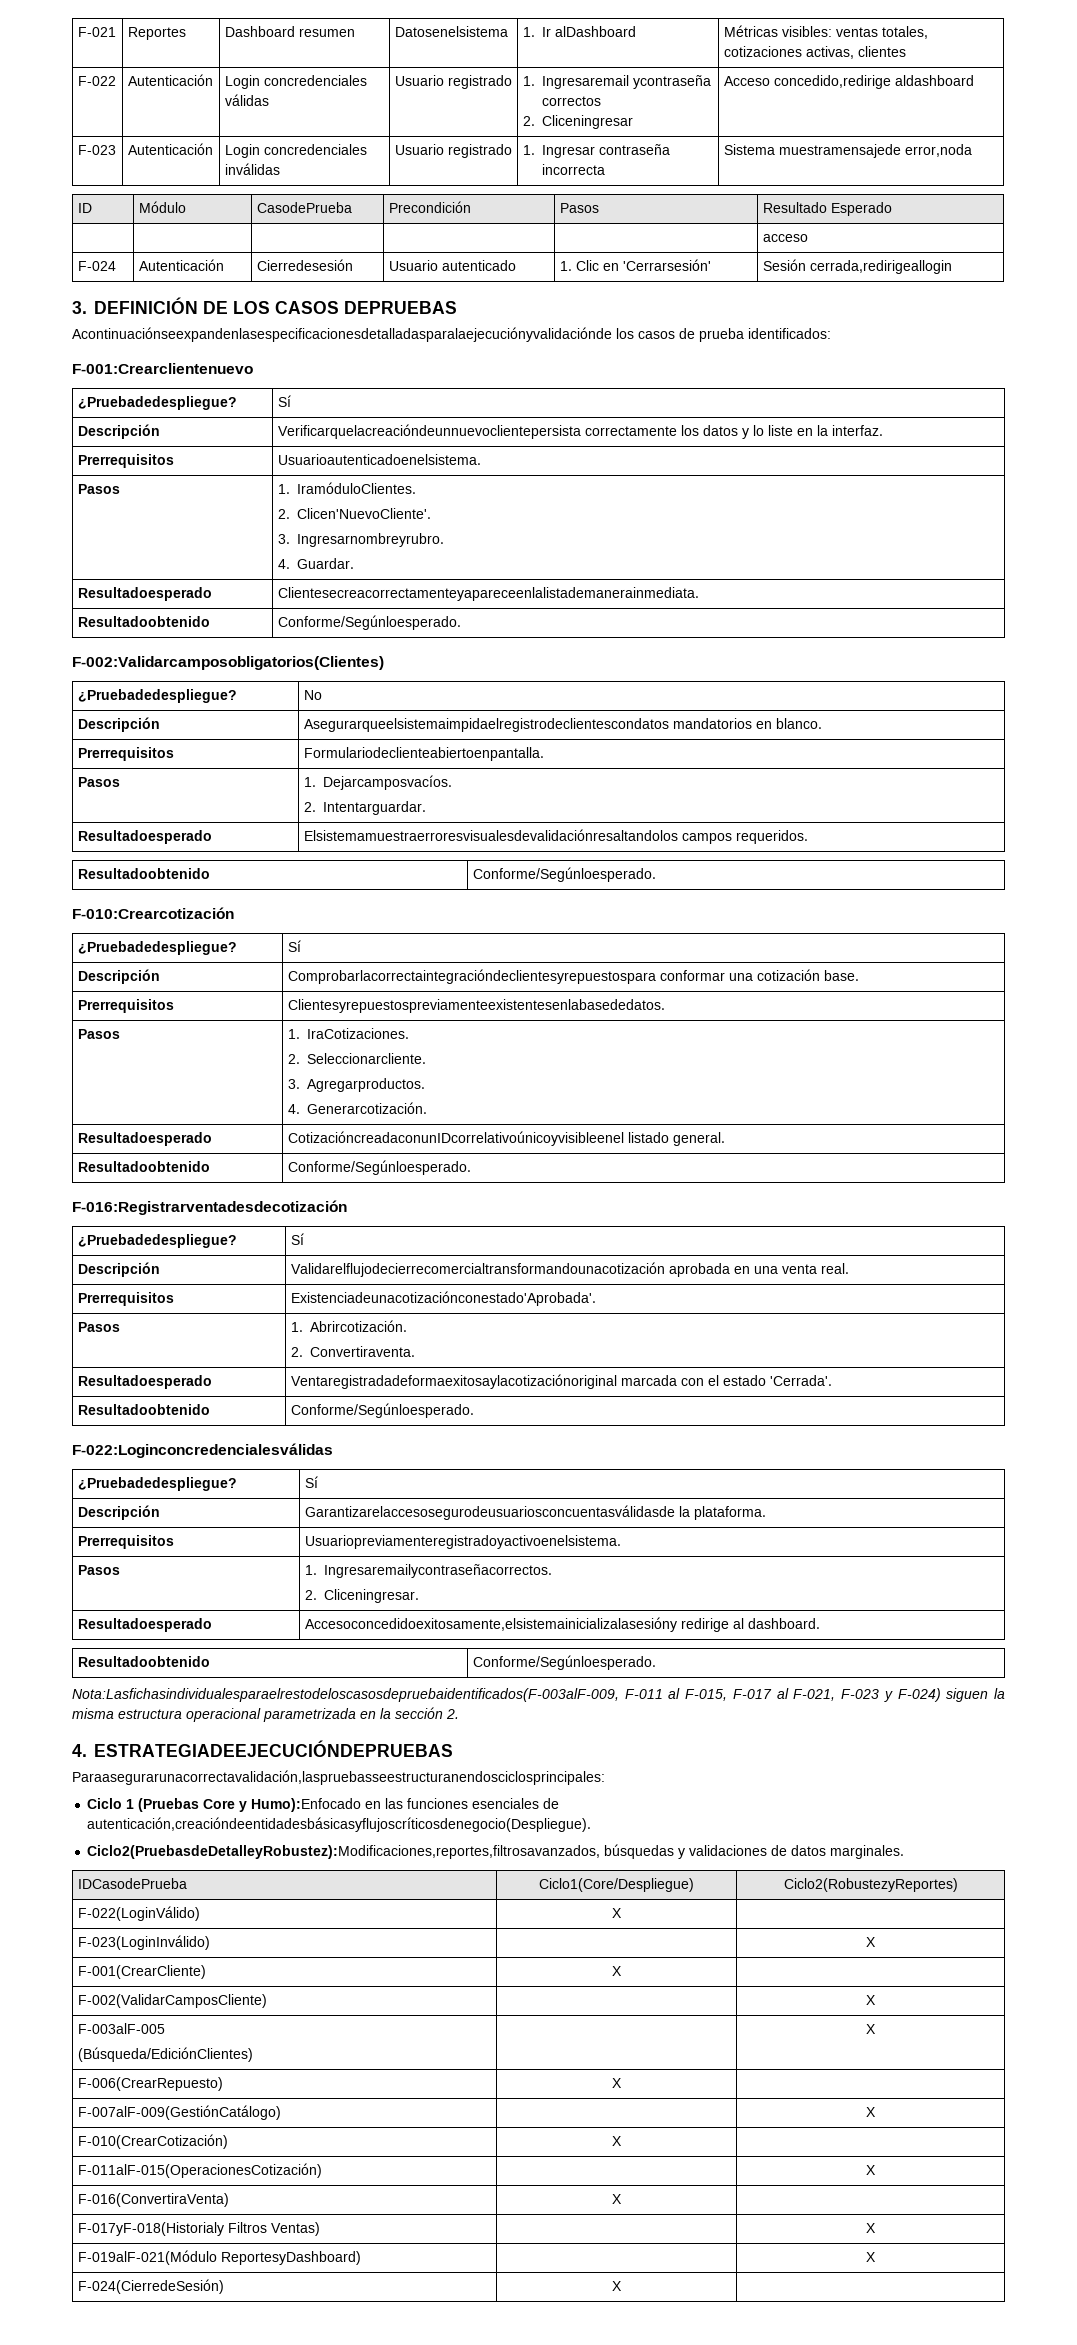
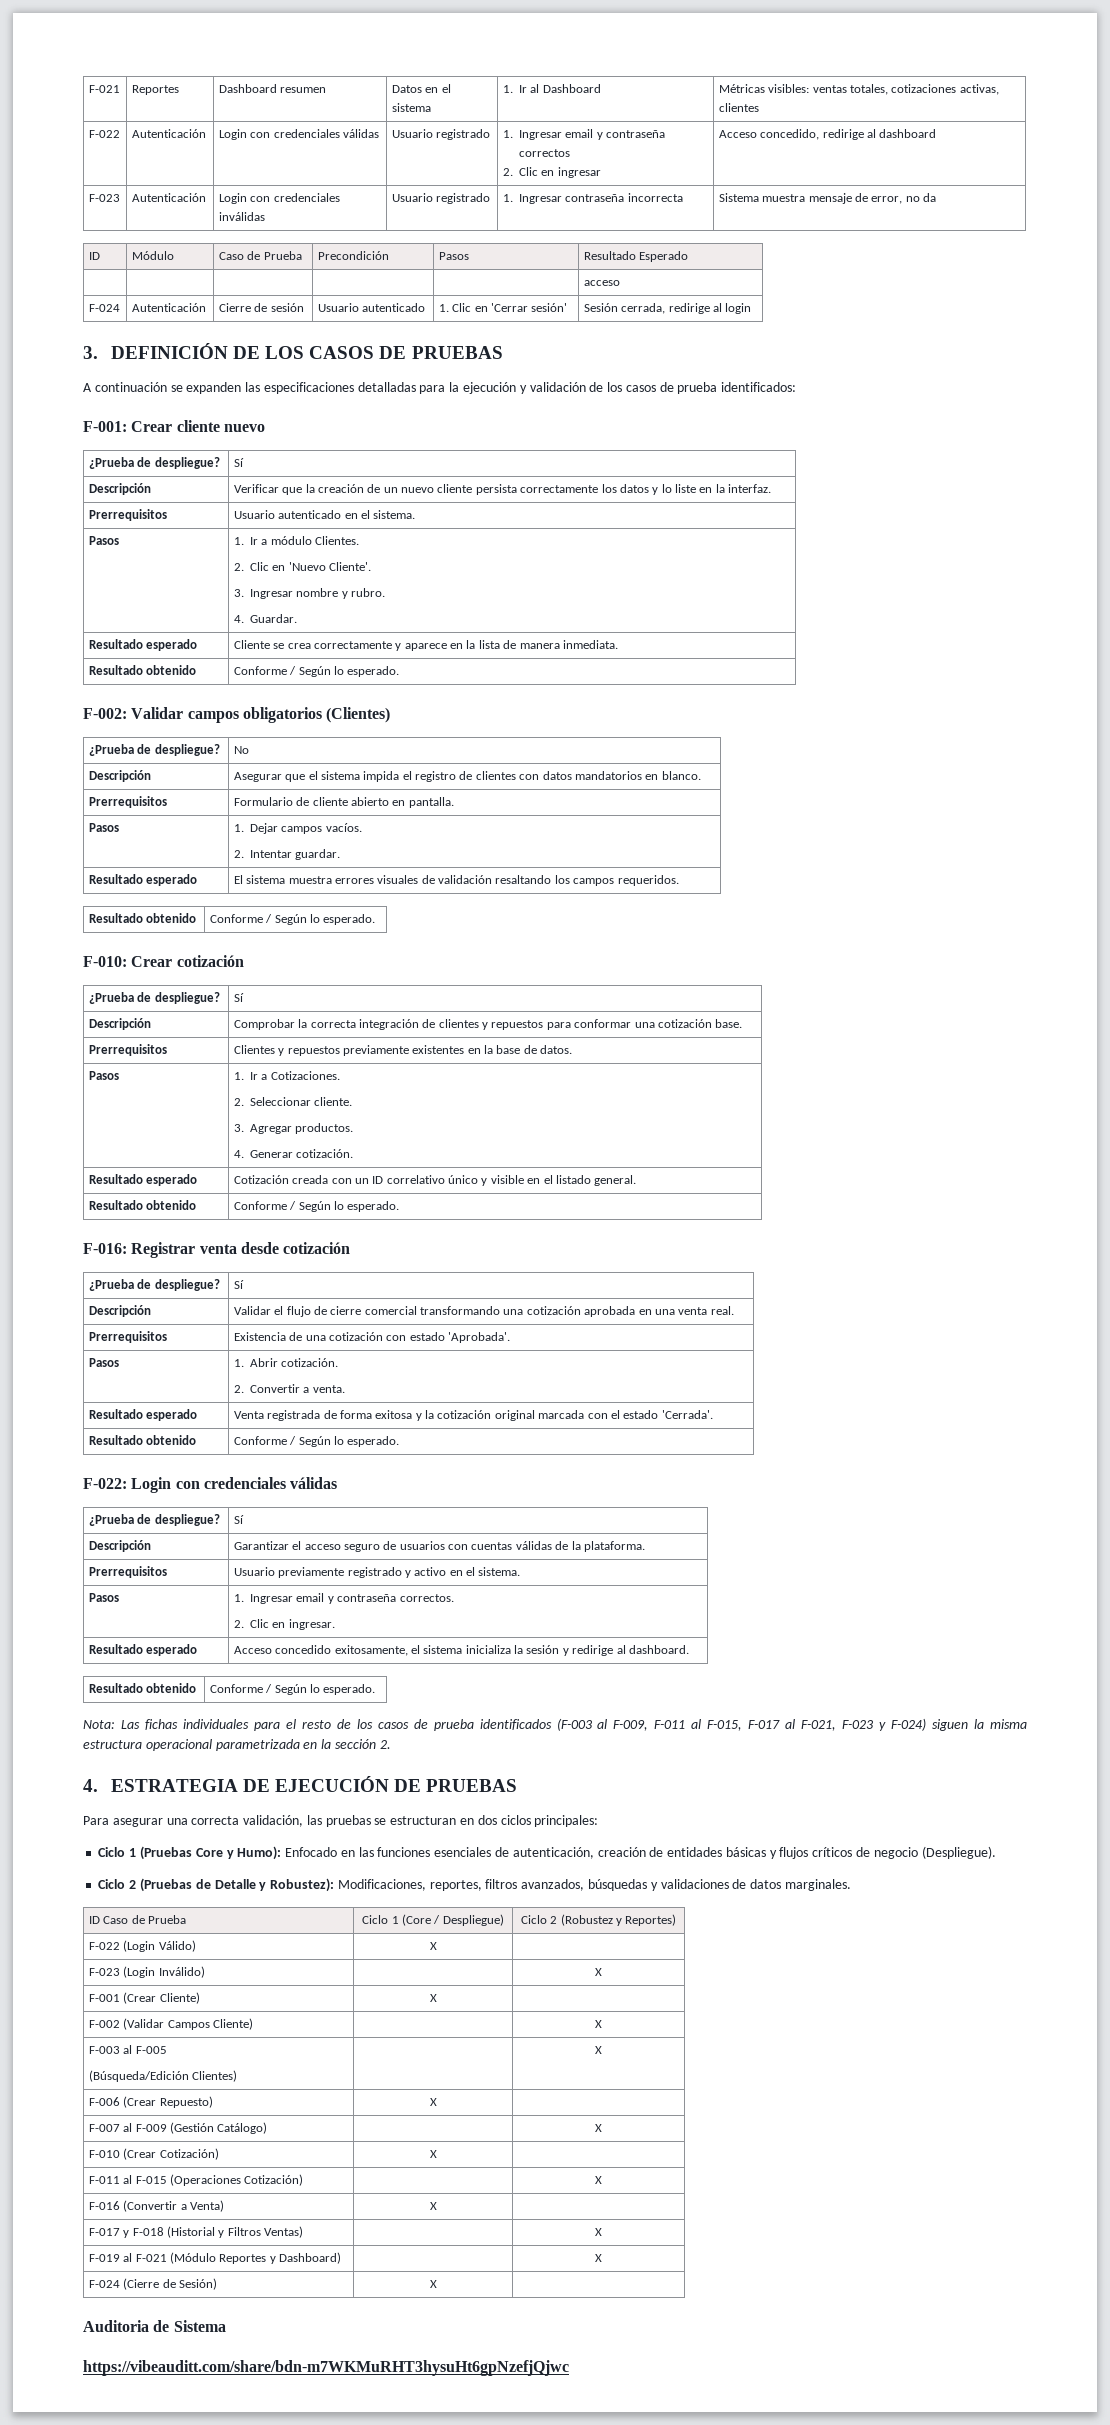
- F-021 | Reportes | Dashboard resumen | Datosenelsistema | 1. Ir alDashboard | Métricas visibles: ventas totales, cotizaciones activas, clientes
+ F-021 | Reportes | Dashboard resumen | Datos en el sistema | 1. Ir al Dashboard | Métricas visibles: ventas totales, cotizaciones activas, clientes
- F-022 | Autenticación | Login concredenciales válidas | Usuario registrado | 1. Ingresaremail ycontraseña correctos
- 2. Cliceningresar | Acceso concedido,redirige aldashboard
+ F-022 | Autenticación | Login con credenciales válidas | Usuario registrado | 1. Ingresar email y contraseña correctos
+ 2. Clic en ingresar | Acceso concedido, redirige al dashboard
- F-023 | Autenticación | Login concredenciales inválidas | Usuario registrado | 1. Ingresar contraseña incorrecta | Sistema muestramensajede error,noda
+ F-023 | Autenticación | Login con credenciales inválidas | Usuario registrado | 1. Ingresar contraseña incorrecta | Sistema muestra mensaje de error, no da
- ID | Módulo | CasodePrueba | Precondición | Pasos | Resultado Esperado
+ ID | Módulo | Caso de Prueba | Precondición | Pasos | Resultado Esperado
- F-024 | Autenticación | Cierredesesión | Usuario autenticado | 1. Clic en 'Cerrarsesión' | Sesión cerrada,redirigeallogin
+ F-024 | Autenticación | Cierre de sesión | Usuario autenticado | 1. Clic en 'Cerrar sesión' | Sesión cerrada, redirige al login
- 3. DEFINICIÓN DE LOS CASOS DEPRUEBAS
- Acontinuaciónseexpandenlasespecificacionesdetalladasparalaejecuciónyvalidaciónde los casos de prueba identificados:
+ 3. DEFINICIÓN DE LOS CASOS DE PRUEBAS
+ A continuación se expanden las especificaciones detalladas para la ejecución y validación de los casos de prueba identificados:
- F-001:Crearclientenuevo
- ¿Pruebadedespliegue? | Sí
- Descripción | Verificarquelacreacióndeunnuevoclientepersista correctamente los datos y lo liste en la interfaz.
+ F-001: Crear cliente nuevo
+ ¿Prueba de despliegue? | Sí
+ Descripción | Verificar que la creación de un nuevo cliente persista correctamente los datos y lo liste en la interfaz.
- Prerrequisitos | Usuarioautenticadoenelsistema.
- Pasos | 1. IramóduloClientes.
- 2. Clicen'NuevoCliente'.
- 3. Ingresarnombreyrubro.
+ Prerrequisitos | Usuario autenticado en el sistema.
+ Pasos | 1. Ir a módulo Clientes.
+ 2. Clic en 'Nuevo Cliente'.
+ 3. Ingresar nombre y rubro.
  4. Guardar.
- Resultadoesperado | Clientesecreacorrectamenteyapareceenlalistademanerainmediata.
- Resultadoobtenido | Conforme/Segúnloesperado.
- F-002:Validarcamposobligatorios(Clientes)
- ¿Pruebadedespliegue? | No
- Descripción | Asegurarqueelsistemaimpidaelregistrodeclientescondatos mandatorios en blanco.
- Prerrequisitos | Formulariodeclienteabiertoenpantalla.
- Pasos | 1. Dejarcamposvacíos.
- 2. Intentarguardar.
- Resultadoesperado | Elsistemamuestraerroresvisualesdevalidaciónresaltandolos campos requeridos.
- Resultadoobtenido | Conforme/Segúnloesperado.
- F-010:Crearcotización
- ¿Pruebadedespliegue? | Sí
- Descripción | Comprobarlacorrectaintegracióndeclientesyrepuestospara conformar una cotización base.
+ Resultado esperado | Cliente se crea correctamente y aparece en la lista de manera inmediata.
+ Resultado obtenido | Conforme / Según lo esperado.
+ F-002: Validar campos obligatorios (Clientes)
+ ¿Prueba de despliegue? | No
+ Descripción | Asegurar que el sistema impida el registro de clientes con datos mandatorios en blanco.
+ Prerrequisitos | Formulario de cliente abierto en pantalla.
+ Pasos | 1. Dejar campos vacíos.
+ 2. Intentar guardar.
+ Resultado esperado | El sistema muestra errores visuales de validación resaltando los campos requeridos.
+ Resultado obtenido | Conforme / Según lo esperado.
+ F-010: Crear cotización
+ ¿Prueba de despliegue? | Sí
+ Descripción | Comprobar la correcta integración de clientes y repuestos para conformar una cotización base.
- Prerrequisitos | Clientesyrepuestospreviamenteexistentesenlabasededatos.
- Pasos | 1. IraCotizaciones.
- 2. Seleccionarcliente.
- 3. Agregarproductos.
- 4. Generarcotización.
- Resultadoesperado | CotizacióncreadaconunIDcorrelativoúnicoyvisibleenel listado general.
- Resultadoobtenido | Conforme/Segúnloesperado.
- F-016:Registrarventadesdecotización
- ¿Pruebadedespliegue? | Sí
- Descripción | Validarelflujodecierrecomercialtransformandounacotización aprobada en una venta real.
+ Prerrequisitos | Clientes y repuestos previamente existentes en la base de datos.
+ Pasos | 1. Ir a Cotizaciones.
+ 2. Seleccionar cliente.
+ 3. Agregar productos.
+ 4. Generar cotización.
+ Resultado esperado | Cotización creada con un ID correlativo único y visible en el listado general.
+ Resultado obtenido | Conforme / Según lo esperado.
+ F-016: Registrar venta desde cotización
+ ¿Prueba de despliegue? | Sí
+ Descripción | Validar el flujo de cierre comercial transformando una cotización aprobada en una venta real.
- Prerrequisitos | Existenciadeunacotizaciónconestado'Aprobada'.
- Pasos | 1. Abrircotización.
- 2. Convertiraventa.
- Resultadoesperado | Ventaregistradadeformaexitosaylacotizaciónoriginal marcada con el estado 'Cerrada'.
- Resultadoobtenido | Conforme/Segúnloesperado.
- F-022:Loginconcredencialesválidas
- ¿Pruebadedespliegue? | Sí
- Descripción | Garantizarelaccesosegurodeusuariosconcuentasválidasde la plataforma.
- Prerrequisitos | Usuariopreviamenteregistradoyactivoenelsistema.
- Pasos | 1. Ingresaremailycontraseñacorrectos.
- 2. Cliceningresar.
- Resultadoesperado | Accesoconcedidoexitosamente,elsistemainicializalasesióny redirige al dashboard.
- Resultadoobtenido | Conforme/Segúnloesperado.
- Nota:Lasfichasindividualesparaelrestodeloscasosdepruebaidentificados(F-003alF-009, F-011 al F-015, F-017 al F-021, F-023 y F-024) siguen la misma estructura operacional parametrizada en la sección 2.
+ Prerrequisitos | Existencia de una cotización con estado 'Aprobada'.
+ Pasos | 1. Abrir cotización.
+ 2. Convertir a venta.
+ Resultado esperado | Venta registrada de forma exitosa y la cotización original marcada con el estado 'Cerrada'.
+ Resultado obtenido | Conforme / Según lo esperado.
+ F-022: Login con credenciales válidas
+ ¿Prueba de despliegue? | Sí
+ Descripción | Garantizar el acceso seguro de usuarios con cuentas válidas de la plataforma.
+ Prerrequisitos | Usuario previamente registrado y activo en el sistema.
+ Pasos | 1. Ingresar email y contraseña correctos.
+ 2. Clic en ingresar.
+ Resultado esperado | Acceso concedido exitosamente, el sistema inicializa la sesión y redirige al dashboard.
+ Resultado obtenido | Conforme / Según lo esperado.
+ Nota: Las fichas individuales para el resto de los casos de prueba identificados (F-003 al F-009, F-011 al F-015, F-017 al F-021, F-023 y F-024) siguen la misma estructura operacional parametrizada en la sección 2.
- 4. ESTRATEGIADEEJECUCIÓNDEPRUEBAS
- Paraasegurarunacorrectavalidación,laspruebasseestructuranendosciclosprincipales:
+ 4. ESTRATEGIA DE EJECUCIÓN DE PRUEBAS
+ Para asegurar una correcta validación, las pruebas se estructuran en dos ciclos principales:
- Ciclo 1 (Pruebas Core y Humo):Enfocado en las funciones esenciales de autenticación,creacióndeentidadesbásicasyflujoscríticosdenegocio(Despliegue).
- Ciclo2(PruebasdeDetalleyRobustez):Modificaciones,reportes,filtrosavanzados, búsquedas y validaciones de datos marginales.
+ Ciclo 1 (Pruebas Core y Humo): Enfocado en las funciones esenciales de autenticación, creación de entidades básicas y flujos críticos de negocio (Despliegue).
+ Ciclo 2 (Pruebas de Detalle y Robustez): Modificaciones, reportes, filtros avanzados, búsquedas y validaciones de datos marginales.
- IDCasodePrueba | Ciclo1(Core/Despliegue) | Ciclo2(RobustezyReportes)
- F-022(LoginVálido) | X |
- F-023(LoginInválido) | | X
- F-001(CrearCliente) | X |
- F-002(ValidarCamposCliente) | | X
- F-003alF-005
- (Búsqueda/EdiciónClientes) | | X
- F-006(CrearRepuesto) | X |
- F-007alF-009(GestiónCatálogo) | | X
- F-010(CrearCotización) | X |
- F-011alF-015(OperacionesCotización) | | X
- F-016(ConvertiraVenta) | X |
- F-017yF-018(Historialy Filtros Ventas) | | X
- F-019alF-021(Módulo ReportesyDashboard) | | X
- F-024(CierredeSesión) | X |
+ ID Caso de Prueba | Ciclo 1 (Core / Despliegue) | Ciclo 2 (Robustez y Reportes)
+ F-022 (Login Válido) | X |
+ F-023 (Login Inválido) | | X
+ F-001 (Crear Cliente) | X |
+ F-002 (Validar Campos Cliente) | | X
+ F-003 al F-005
+ (Búsqueda/Edición Clientes) | | X
+ F-006 (Crear Repuesto) | X |
+ F-007 al F-009 (Gestión Catálogo) | | X
+ F-010 (Crear Cotización) | X |
+ F-011 al F-015 (Operaciones Cotización) | | X
+ F-016 (Convertir a Venta) | X |
+ F-017 y F-018 (Historial y Filtros Ventas) | | X
+ F-019 al F-021 (Módulo Reportes y Dashboard) | | X
+ F-024 (Cierre de Sesión) | X |
+ Auditoria de Sistema
+ https://vibeauditt.com/share/bdn-m7WKMuRHT3hysuHt6gpNzefjQjwc

